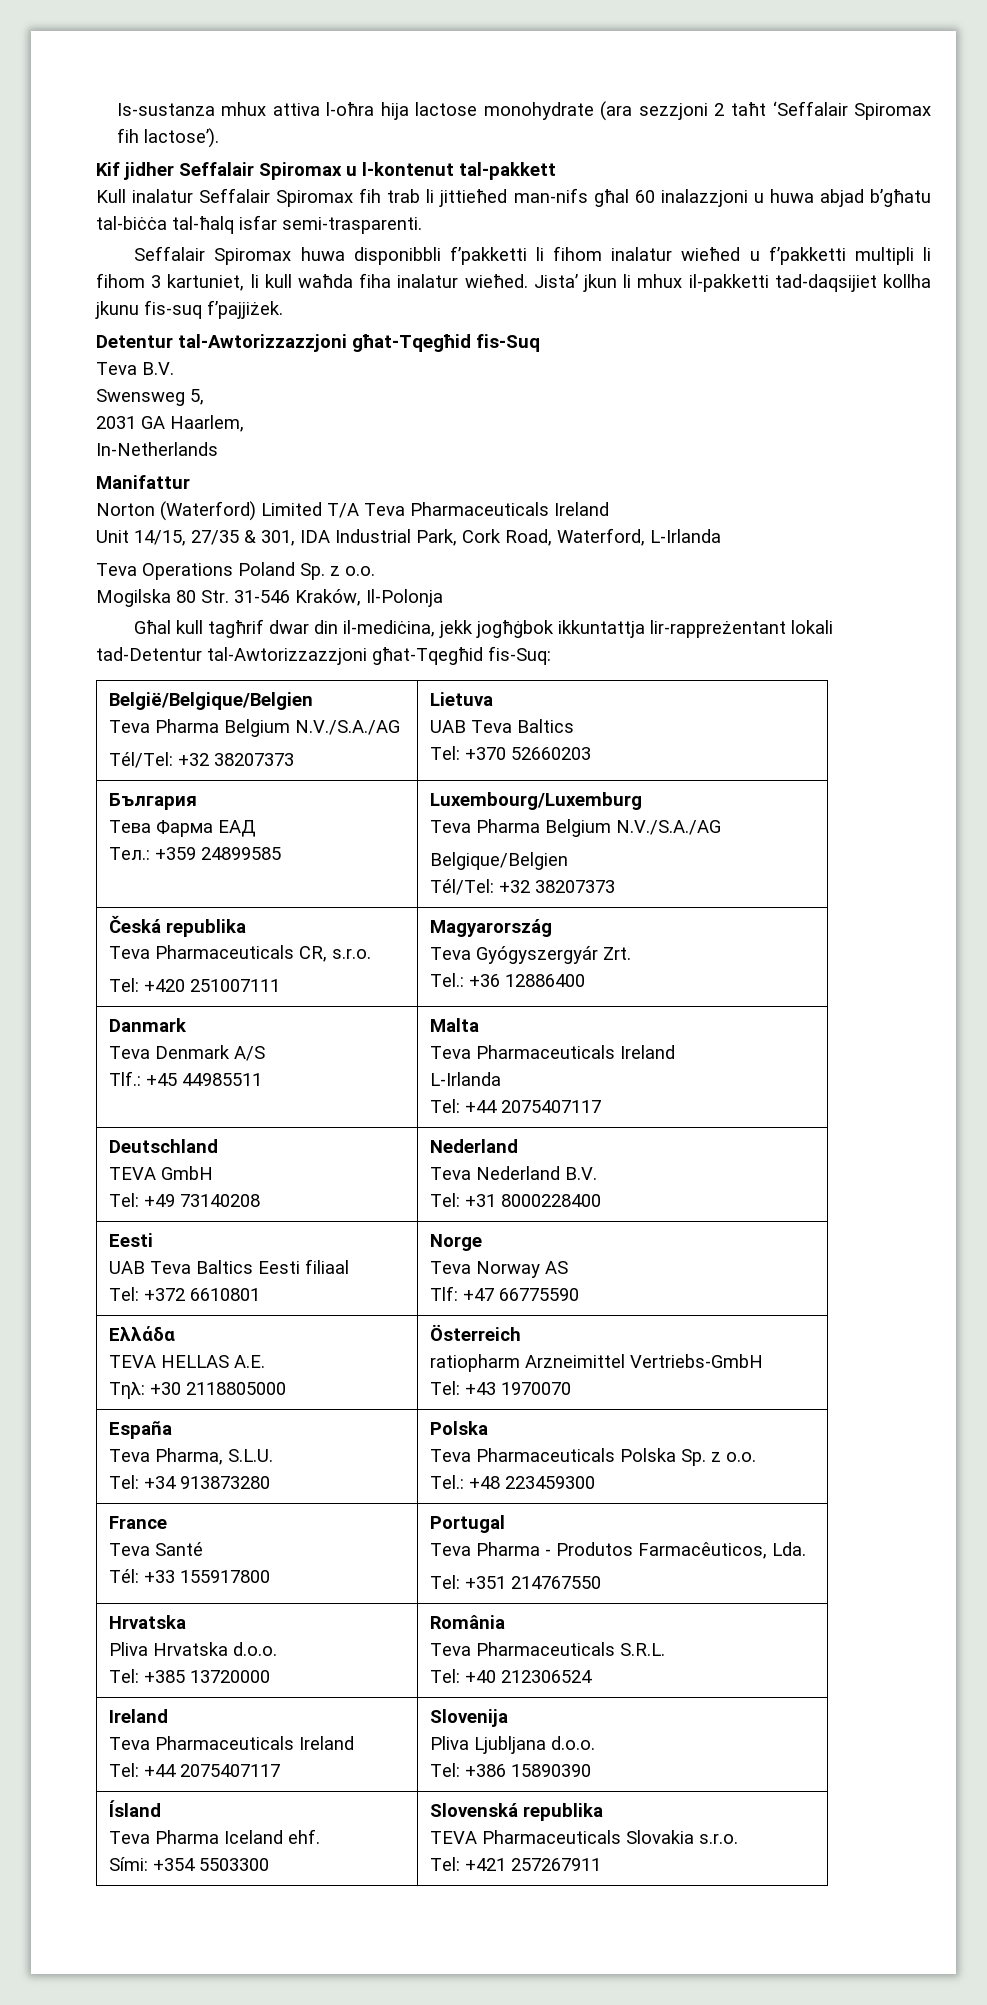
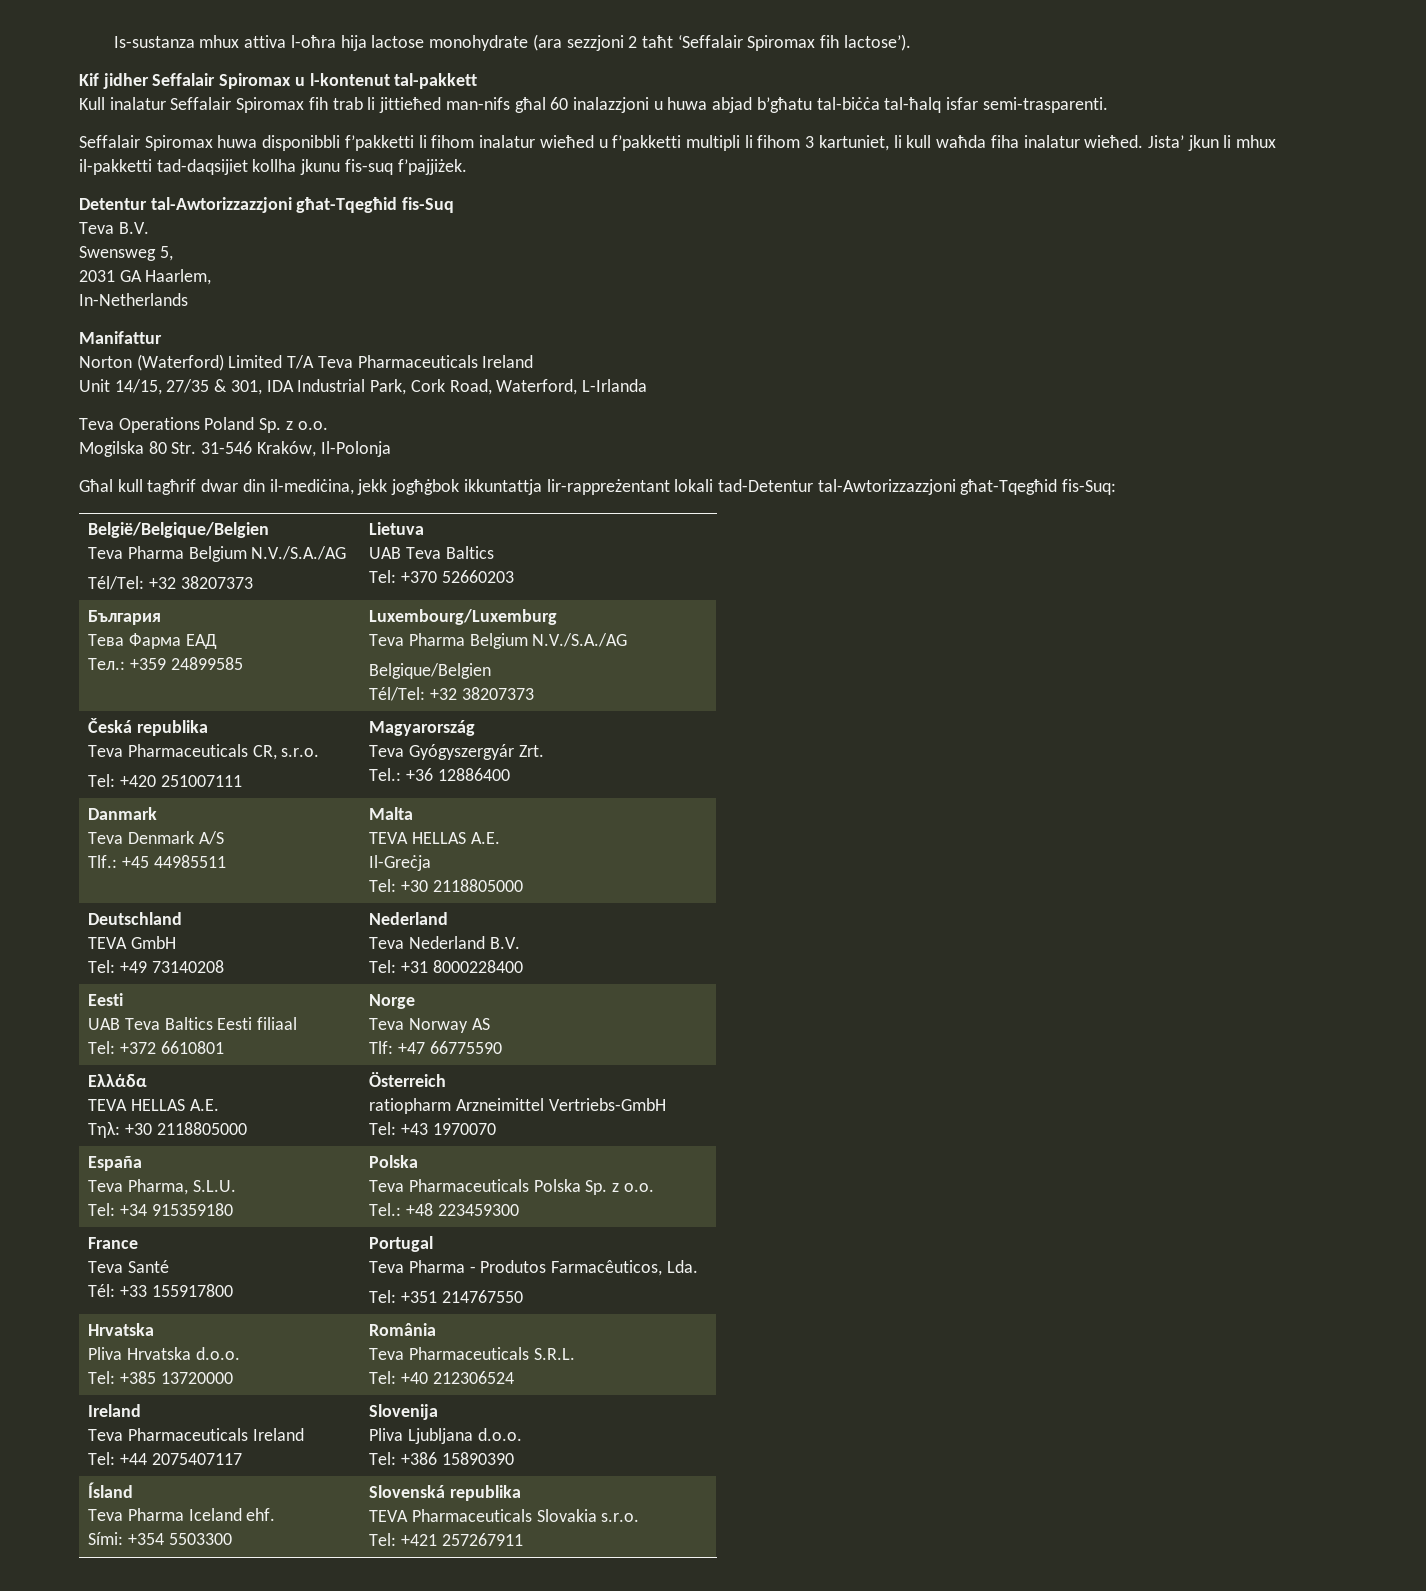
  Danmark
  Teva Denmark A/S
  Tlf.: +45 44985511 | Malta
- Teva Pharmaceuticals Ireland
- L-Irlanda
- Tel: +44 2075407117
+ TEVA HELLAS Α.Ε.
+ Il-Greċja
+ Tel: +30 2118805000
  España
  Teva Pharma, S.L.U.
- Tel: +34 913873280 | Polska
+ Tel: +34 915359180 | Polska

